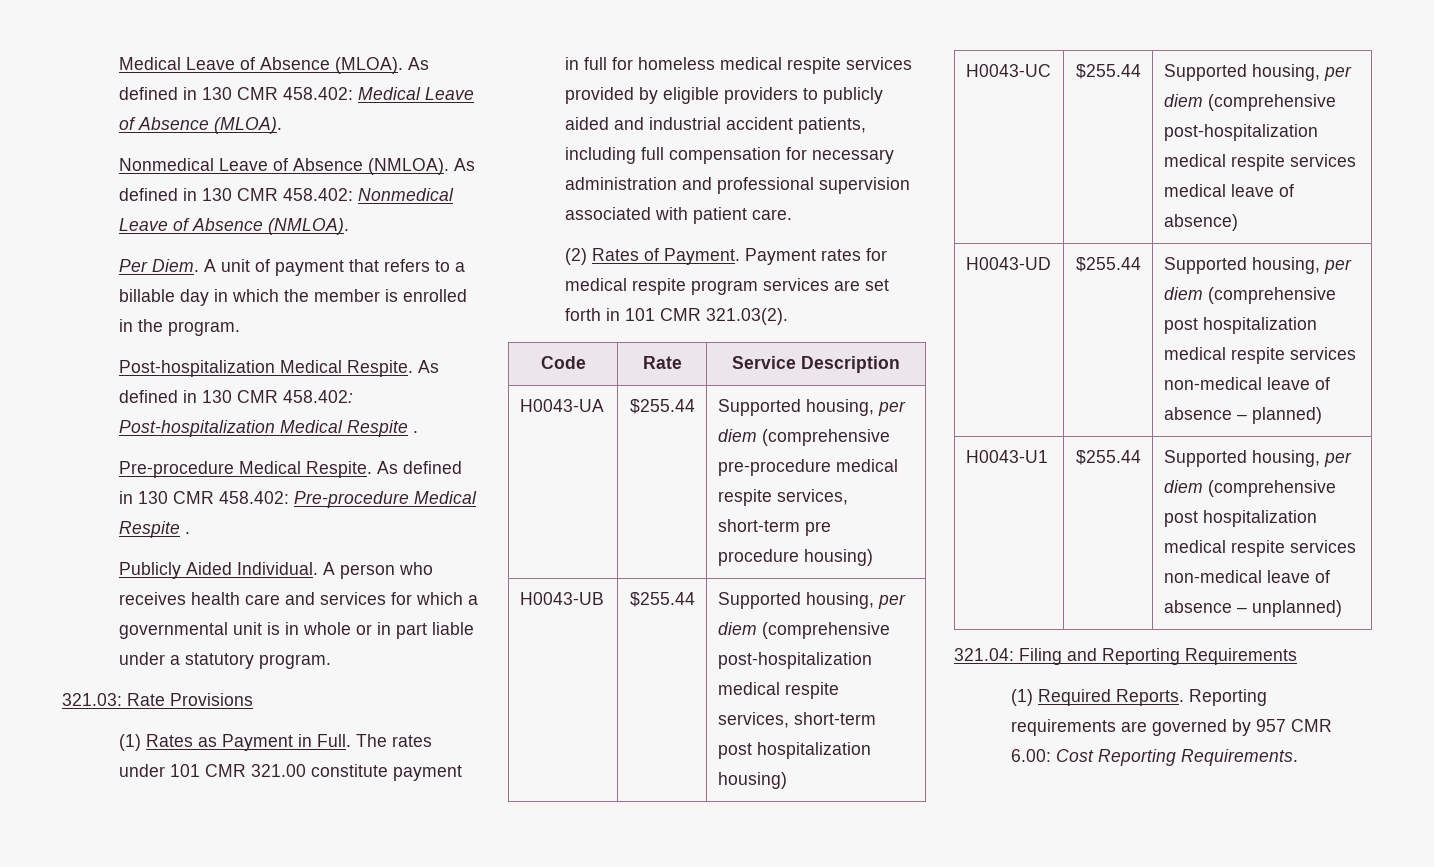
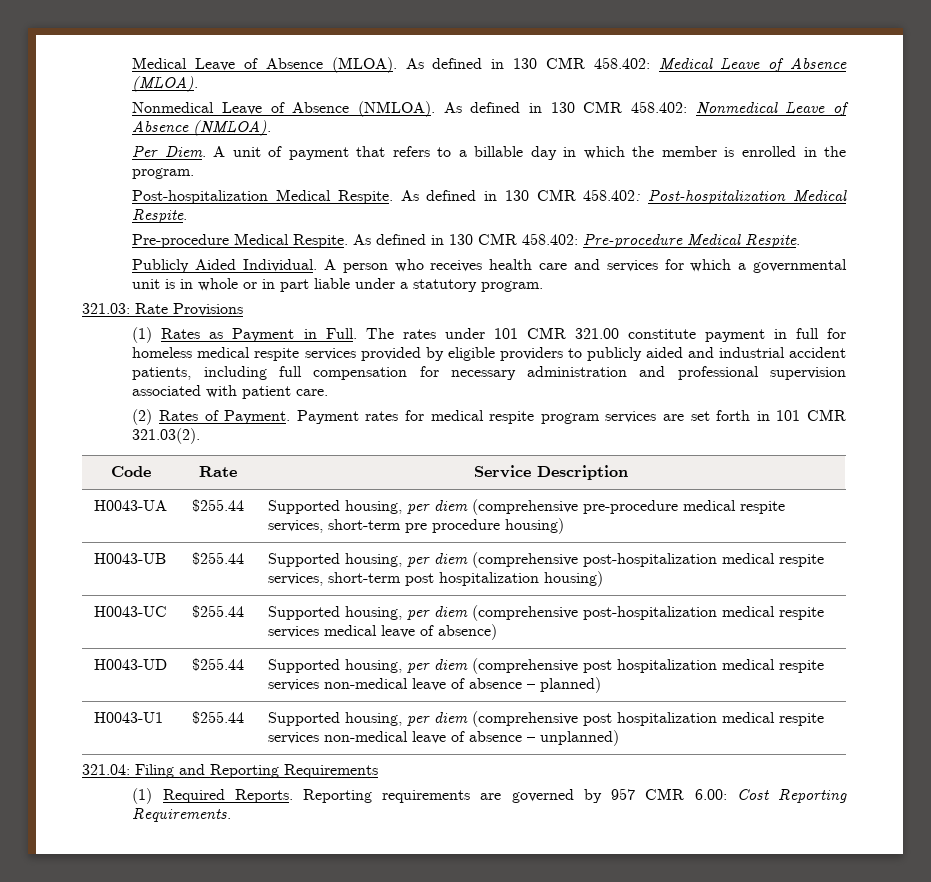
- As defined in 130 CMR 458.402: Post-hospitalization Medical Respite .
+ As defined in 130 CMR 458.402: Post-hospitalization Medical Respite.
- As defined in 130 CMR 458.402: Pre-procedure Medical Respite .
+ As defined in 130 CMR 458.402: Pre-procedure Medical Respite.

